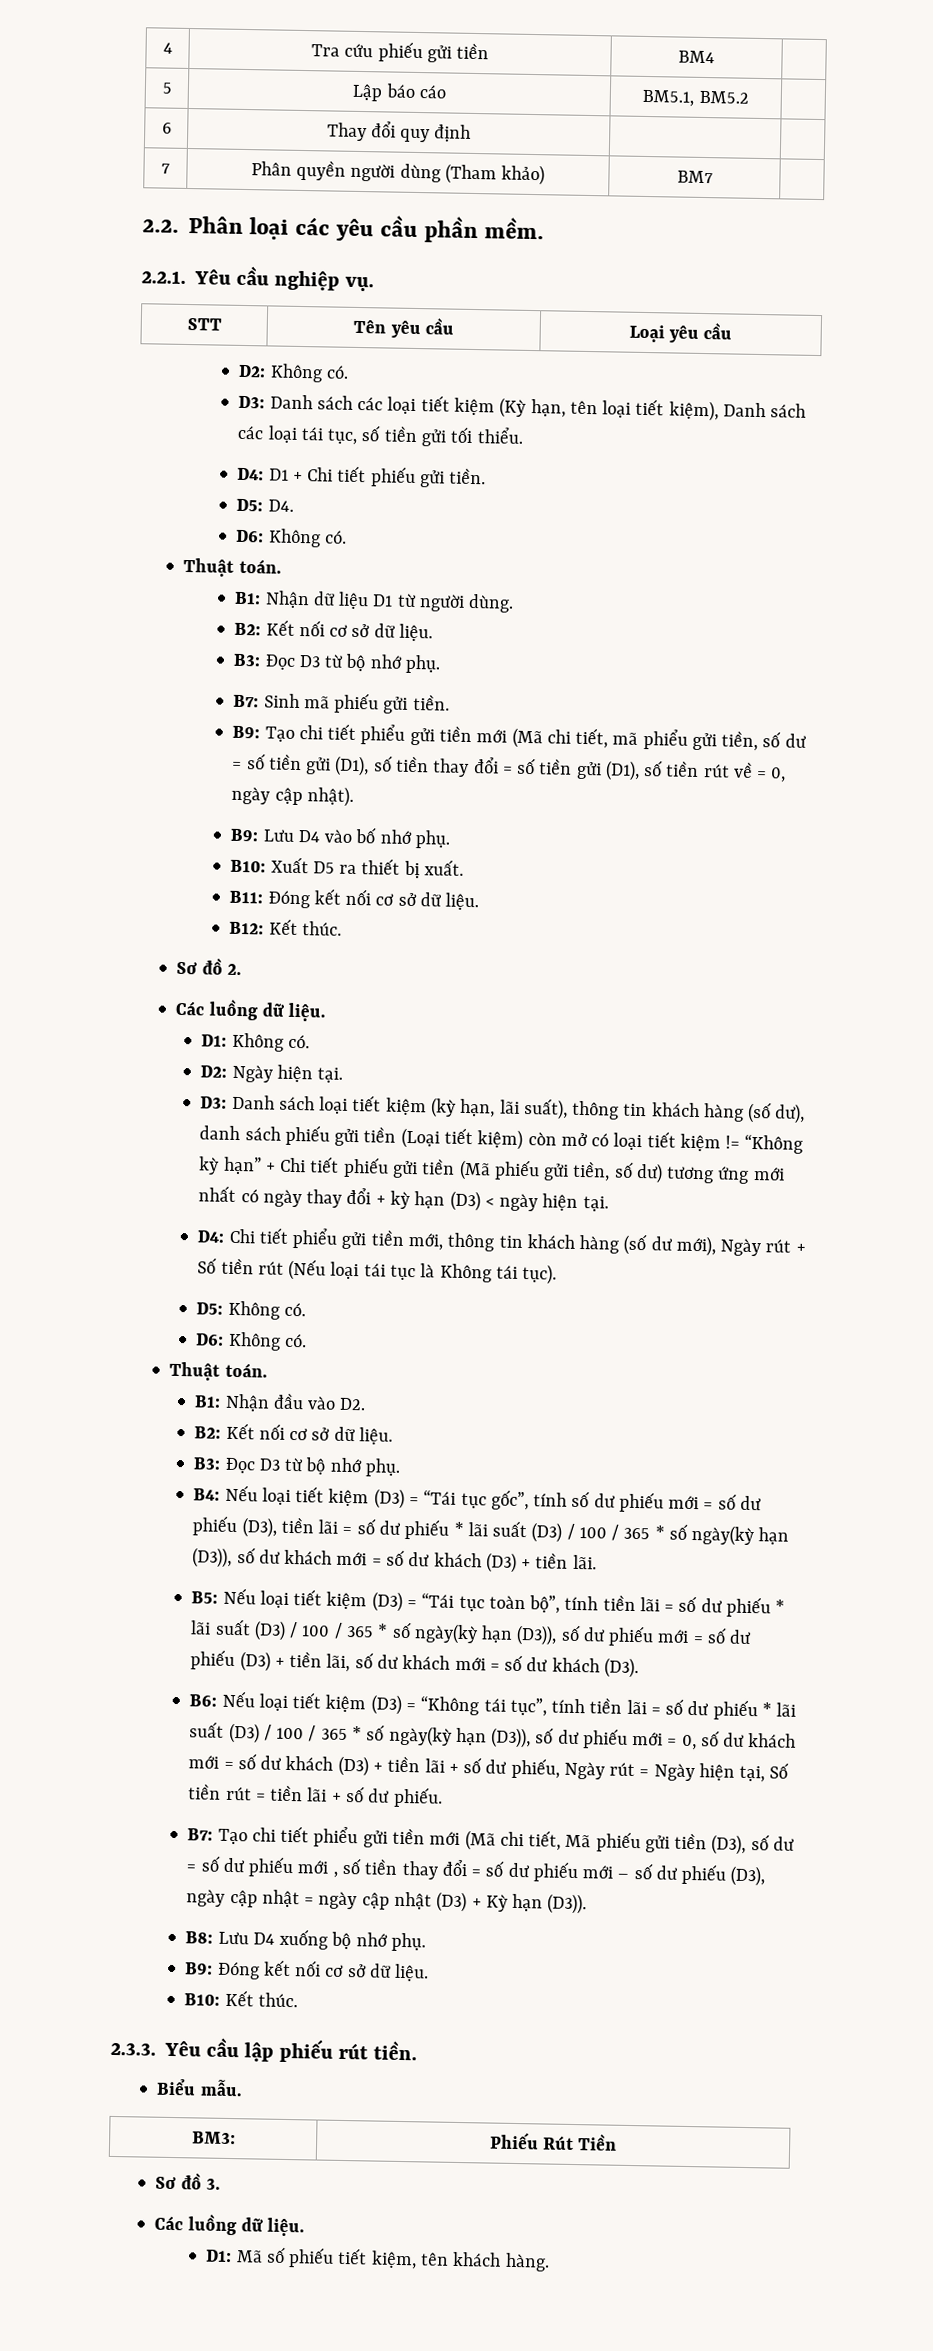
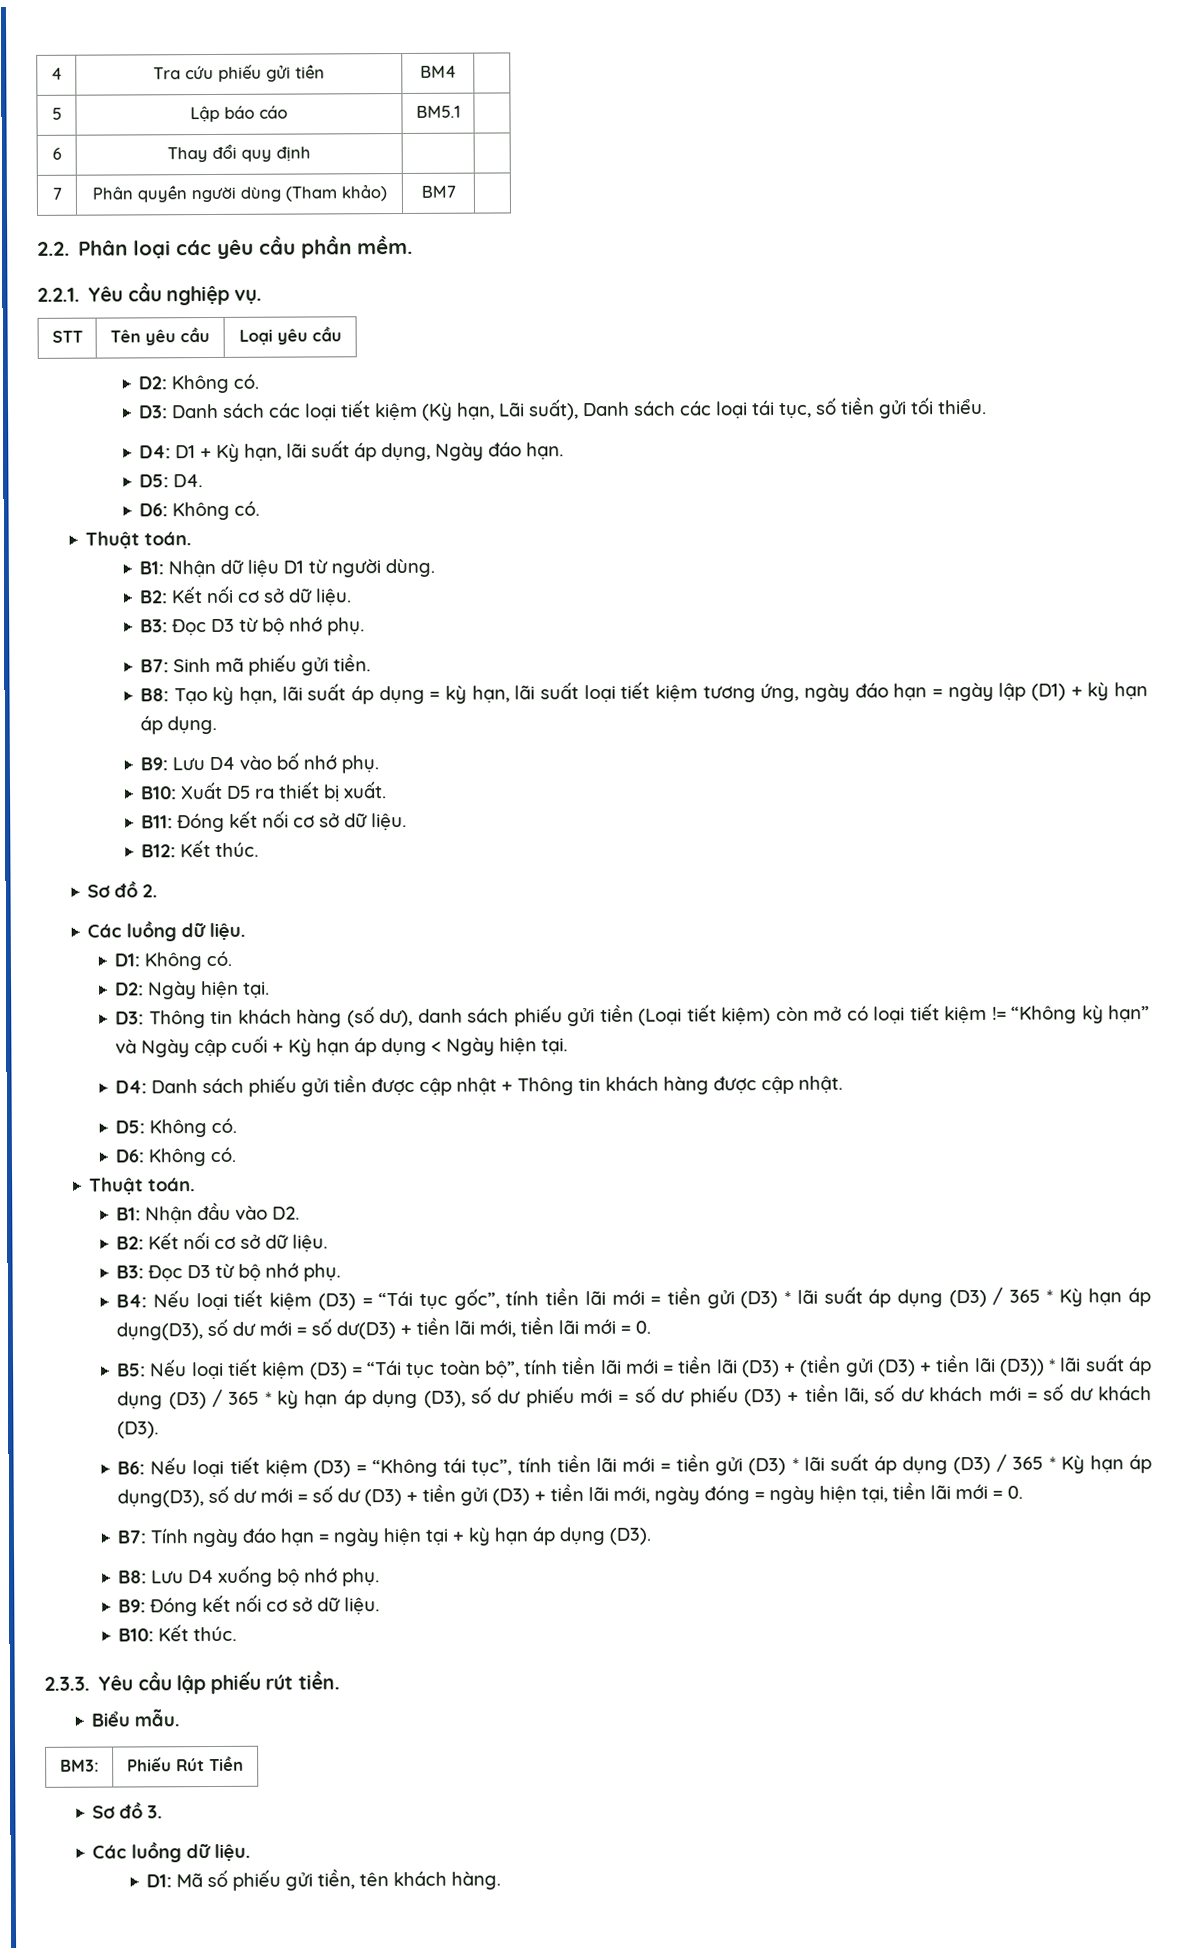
- 5 | Lập báo cáo | BM5.1, BM5.2 |
+ 5 | Lập báo cáo | BM5.1 |
- D3: Danh sách các loại tiết kiệm (Kỳ hạn, tên loại tiết kiệm), Danh sách các loại tái tục, số tiền gửi tối thiểu.
+ D3: Danh sách các loại tiết kiệm (Kỳ hạn, Lãi suất), Danh sách các loại tái tục, số tiền gửi tối thiểu.
- D4: D1 + Chi tiết phiếu gửi tiền.
+ D4: D1 + Kỳ hạn, lãi suất áp dụng, Ngày đáo hạn.
- B9: Tạo chi tiết phiểu gửi tiền mới (Mã chi tiết, mã phiểu gửi tiền, số dư = số tiền gửi (D1), số tiền thay đổi = số tiền gửi (D1), số tiền rút về = 0, ngày cập nhật).
+ B8: Tạo kỳ hạn, lãi suất áp dụng = kỳ hạn, lãi suất loại tiết kiệm tương ứng, ngày đáo hạn = ngày lập (D1) + kỳ hạn áp dụng.
- D3: Danh sách loại tiết kiệm (kỳ hạn, lãi suất), thông tin khách hàng (số dư), danh sách phiếu gửi tiền (Loại tiết kiệm) còn mở có loại tiết kiệm != “Không kỳ hạn” + Chi tiết phiếu gửi tiền (Mã phiếu gửi tiền, số dư) tương ứng mới nhất có ngày thay đổi + kỳ hạn (D3) < ngày hiện tại.
- D4: Chi tiết phiểu gửi tiền mới, thông tin khách hàng (số dư mới), Ngày rút + Số tiền rút (Nếu loại tái tục là Không tái tục).
+ D3: Thông tin khách hàng (số dư), danh sách phiếu gửi tiền (Loại tiết kiệm) còn mở có loại tiết kiệm != “Không kỳ hạn” và Ngày cập cuối + Kỳ hạn áp dụng < Ngày hiện tại.
+ D4: Danh sách phiếu gửi tiền được cập nhật + Thông tin khách hàng được cập nhật.
- B4: Nếu loại tiết kiệm (D3) = “Tái tục gốc”, tính số dư phiếu mới = số dư phiếu (D3), tiền lãi = số dư phiếu * lãi suất (D3) / 100 / 365 * số ngày(kỳ hạn (D3)), số dư khách mới = số dư khách (D3) + tiền lãi.
+ B4: Nếu loại tiết kiệm (D3) = “Tái tục gốc”, tính tiền lãi mới = tiền gửi (D3) * lãi suất áp dụng (D3) / 365 * Kỳ hạn áp dụng(D3), số dư mới = số dư(D3) + tiền lãi mới, tiền lãi mới = 0.
- B5: Nếu loại tiết kiệm (D3) = “Tái tục toàn bộ”, tính tiền lãi = số dư phiếu * lãi suất (D3) / 100 / 365 * số ngày(kỳ hạn (D3)), số dư phiếu mới = số dư phiếu (D3) + tiền lãi, số dư khách mới = số dư khách (D3).
+ B5: Nếu loại tiết kiệm (D3) = “Tái tục toàn bộ”, tính tiền lãi mới = tiền lãi (D3) + (tiền gửi (D3) + tiền lãi (D3)) * lãi suất áp dụng (D3) / 365 * kỳ hạn áp dụng (D3), số dư phiếu mới = số dư phiếu (D3) + tiền lãi, số dư khách mới = số dư khách (D3).
- B6: Nếu loại tiết kiệm (D3) = “Không tái tục”, tính tiền lãi = số dư phiếu * lãi suất (D3) / 100 / 365 * số ngày(kỳ hạn (D3)), số dư phiếu mới = 0, số dư khách mới = số dư khách (D3) + tiền lãi + số dư phiếu, Ngày rút = Ngày hiện tại, Số tiền rút = tiền lãi + số dư phiếu.
- B7: Tạo chi tiết phiểu gửi tiền mới (Mã chi tiết, Mã phiếu gửi tiền (D3), số dư = số dư phiếu mới , số tiền thay đổi = số dư phiếu mới – số dư phiếu (D3), ngày cập nhật = ngày cập nhật (D3) + Kỳ hạn (D3)).
+ B6: Nếu loại tiết kiệm (D3) = “Không tái tục”, tính tiền lãi mới = tiền gửi (D3) * lãi suất áp dụng (D3) / 365 * Kỳ hạn áp dụng(D3), số dư mới = số dư (D3) + tiền gửi (D3) + tiền lãi mới, ngày đóng = ngày hiện tại, tiền lãi mới = 0.
+ B7: Tính ngày đáo hạn = ngày hiện tại + kỳ hạn áp dụng (D3).
- D1: Mã số phiếu tiết kiệm, tên khách hàng.
+ D1: Mã số phiếu gửi tiền, tên khách hàng.

